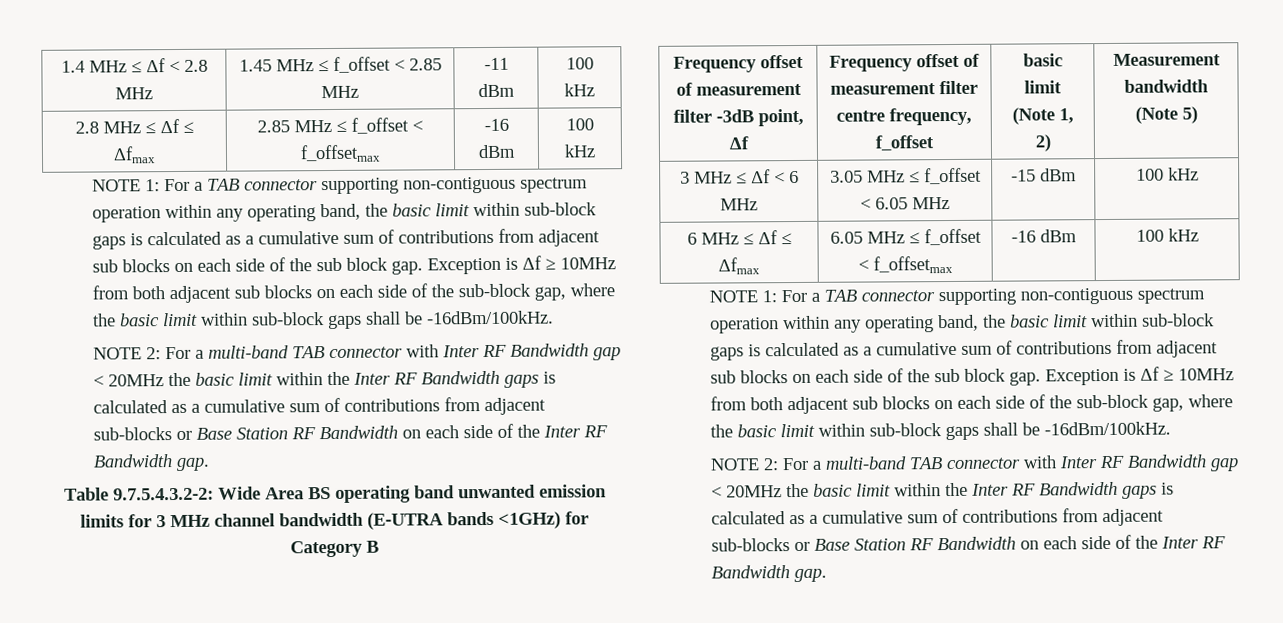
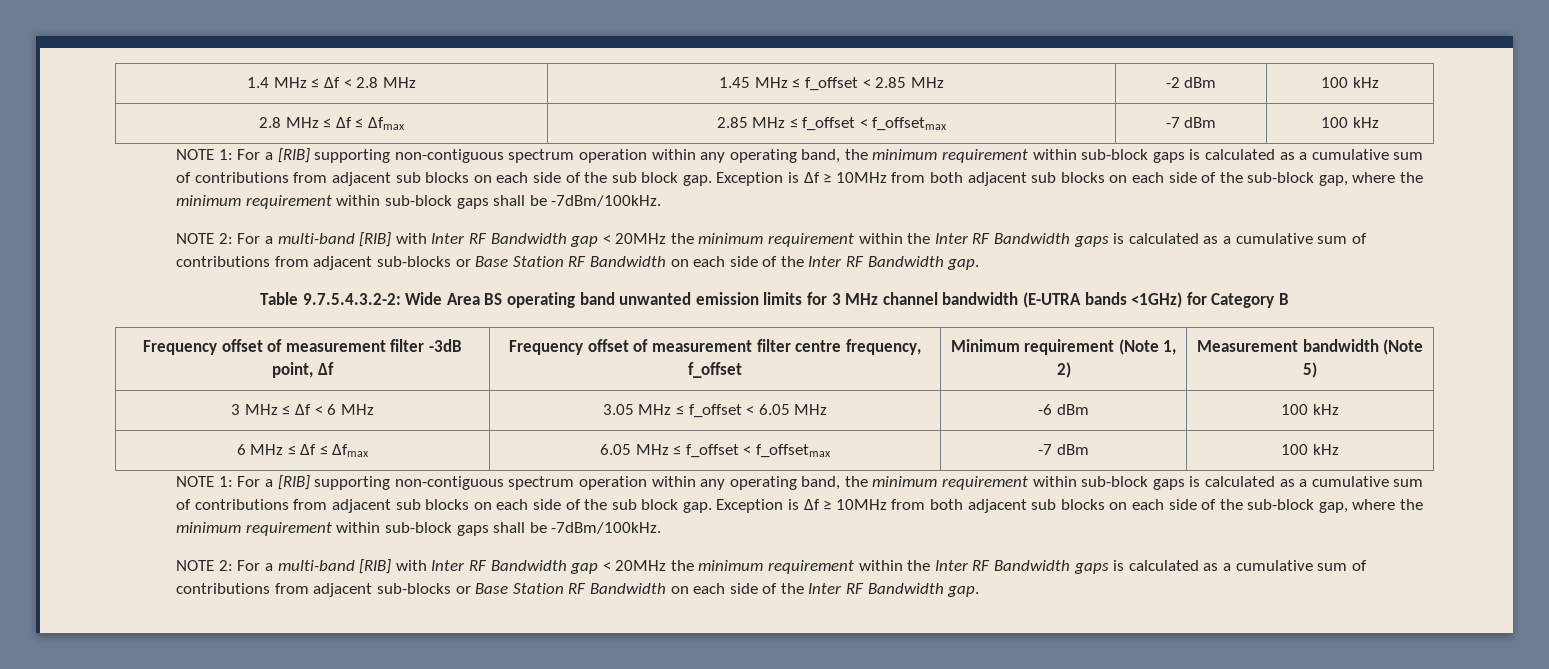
- 1.4 MHz ≤ Δf < 2.8 MHz | 1.45 MHz ≤ f_offset < 2.85 MHz | -11 dBm | 100 kHz
+ 1.4 MHz ≤ Δf < 2.8 MHz | 1.45 MHz ≤ f_offset < 2.85 MHz | -2 dBm | 100 kHz
- 2.8 MHz ≤ Δf ≤ Δfmax | 2.85 MHz ≤ f_offset < f_offsetmax | -16 dBm | 100 kHz
- NOTE 1: For a TAB connector supporting non-contiguous spectrum operation within any operating band, the basic limit within sub-block gaps is calculated as a cumulative sum of contributions from adjacent sub blocks on each side of the sub block gap. Exception is Δf ≥ 10MHz from both adjacent sub blocks on each side of the sub-block gap, where the basic limit within sub-block gaps shall be -16dBm/100kHz.
- NOTE 2: For a multi-band TAB connector with Inter RF Bandwidth gap < 20MHz the basic limit within the Inter RF Bandwidth gaps is calculated as a cumulative sum of contributions from adjacent sub-blocks or Base Station RF Bandwidth on each side of the Inter RF Bandwidth gap.
+ 2.8 MHz ≤ Δf ≤ Δfmax | 2.85 MHz ≤ f_offset < f_offsetmax | -7 dBm | 100 kHz
+ NOTE 1: For a [RIB] supporting non-contiguous spectrum operation within any operating band, the minimum requirement within sub-block gaps is calculated as a cumulative sum of contributions from adjacent sub blocks on each side of the sub block gap. Exception is Δf ≥ 10MHz from both adjacent sub blocks on each side of the sub-block gap, where the minimum requirement within sub-block gaps shall be -7dBm/100kHz.
+ NOTE 2: For a multi-band [RIB] with Inter RF Bandwidth gap < 20MHz the minimum requirement within the Inter RF Bandwidth gaps is calculated as a cumulative sum of contributions from adjacent sub-blocks or Base Station RF Bandwidth on each side of the Inter RF Bandwidth gap.
- Frequency offset of measurement filter -3dB point, Δf | Frequency offset of measurement filter centre frequency, f_offset | basic limit (Note 1, 2) | Measurement bandwidth (Note 5)
+ Frequency offset of measurement filter -3dB point, Δf | Frequency offset of measurement filter centre frequency, f_offset | Minimum requirement (Note 1, 2) | Measurement bandwidth (Note 5)
- 3 MHz ≤ Δf < 6 MHz | 3.05 MHz ≤ f_offset < 6.05 MHz | -15 dBm | 100 kHz
+ 3 MHz ≤ Δf < 6 MHz | 3.05 MHz ≤ f_offset < 6.05 MHz | -6 dBm | 100 kHz
- 6 MHz ≤ Δf ≤ Δfmax | 6.05 MHz ≤ f_offset < f_offsetmax | -16 dBm | 100 kHz
- NOTE 1: For a TAB connector supporting non-contiguous spectrum operation within any operating band, the basic limit within sub-block gaps is calculated as a cumulative sum of contributions from adjacent sub blocks on each side of the sub block gap. Exception is Δf ≥ 10MHz from both adjacent sub blocks on each side of the sub-block gap, where the basic limit within sub-block gaps shall be -16dBm/100kHz.
- NOTE 2: For a multi-band TAB connector with Inter RF Bandwidth gap < 20MHz the basic limit within the Inter RF Bandwidth gaps is calculated as a cumulative sum of contributions from adjacent sub-blocks or Base Station RF Bandwidth on each side of the Inter RF Bandwidth gap.
+ 6 MHz ≤ Δf ≤ Δfmax | 6.05 MHz ≤ f_offset < f_offsetmax | -7 dBm | 100 kHz
+ NOTE 1: For a [RIB] supporting non-contiguous spectrum operation within any operating band, the minimum requirement within sub-block gaps is calculated as a cumulative sum of contributions from adjacent sub blocks on each side of the sub block gap. Exception is Δf ≥ 10MHz from both adjacent sub blocks on each side of the sub-block gap, where the minimum requirement within sub-block gaps shall be -7dBm/100kHz.
+ NOTE 2: For a multi-band [RIB] with Inter RF Bandwidth gap < 20MHz the minimum requirement within the Inter RF Bandwidth gaps is calculated as a cumulative sum of contributions from adjacent sub-blocks or Base Station RF Bandwidth on each side of the Inter RF Bandwidth gap.

